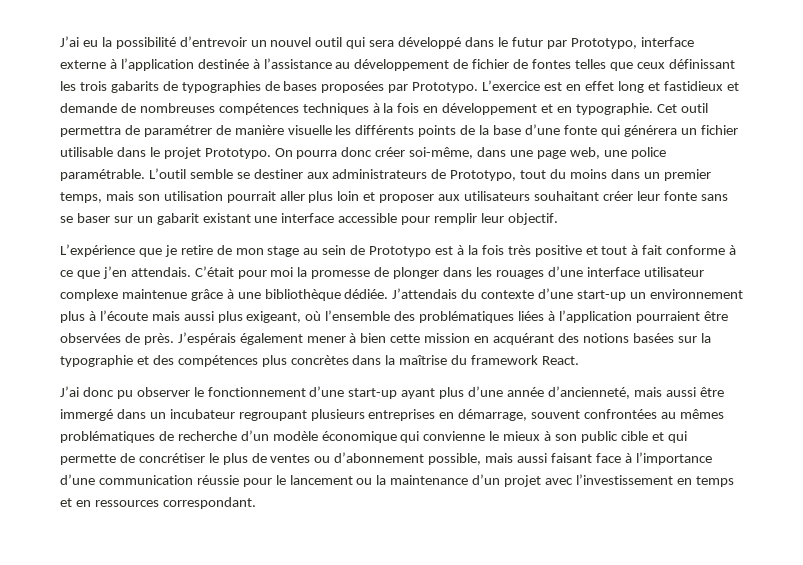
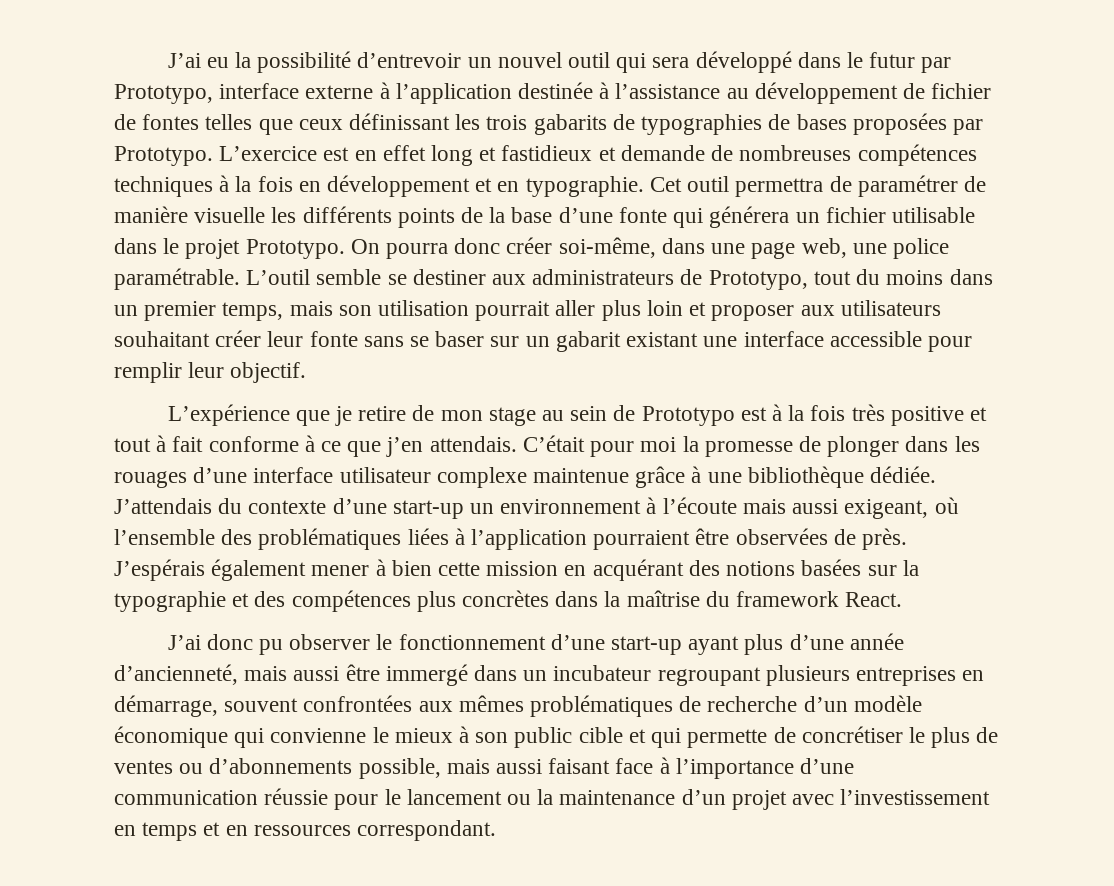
- J’attendais du contexte d’une start-up un environnement plus à l’écoute mais aussi plus exigeant, où l’ensemble des problématiques liées à l’application pourraient être observées de près.
+ J’attendais du contexte d’une start-up un environnement à l’écoute mais aussi exigeant, où l’ensemble des problématiques liées à l’application pourraient être observées de près.
- J’ai donc pu observer le fonctionnement d’une start-up ayant plus d’une année d’ancienneté, mais aussi être immergé dans un incubateur regroupant plusieurs entreprises en démarrage, souvent confrontées au mêmes problématiques de recherche d’un modèle économique qui convienne le mieux à son public cible et qui permette de concrétiser le plus de ventes ou d’abonnement possible, mais aussi faisant face à l’importance d’une communication réussie pour le lancement ou la maintenance d’un projet avec l’investissement en temps et en ressources correspondant.
+ J’ai donc pu observer le fonctionnement d’une start-up ayant plus d’une année d’ancienneté, mais aussi être immergé dans un incubateur regroupant plusieurs entreprises en démarrage, souvent confrontées aux mêmes problématiques de recherche d’un modèle économique qui convienne le mieux à son public cible et qui permette de concrétiser le plus de ventes ou d’abonnements possible, mais aussi faisant face à l’importance d’une communication réussie pour le lancement ou la maintenance d’un projet avec l’investissement en temps et en ressources correspondant.

